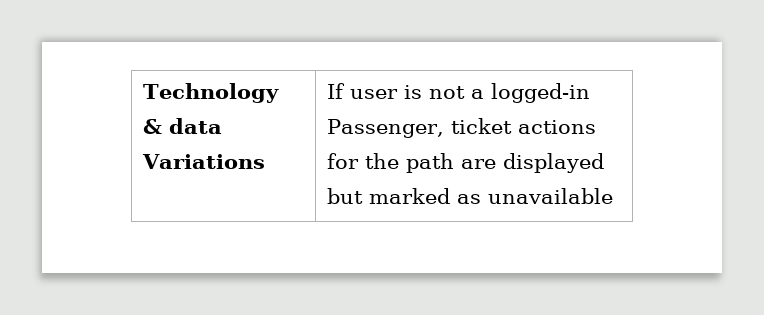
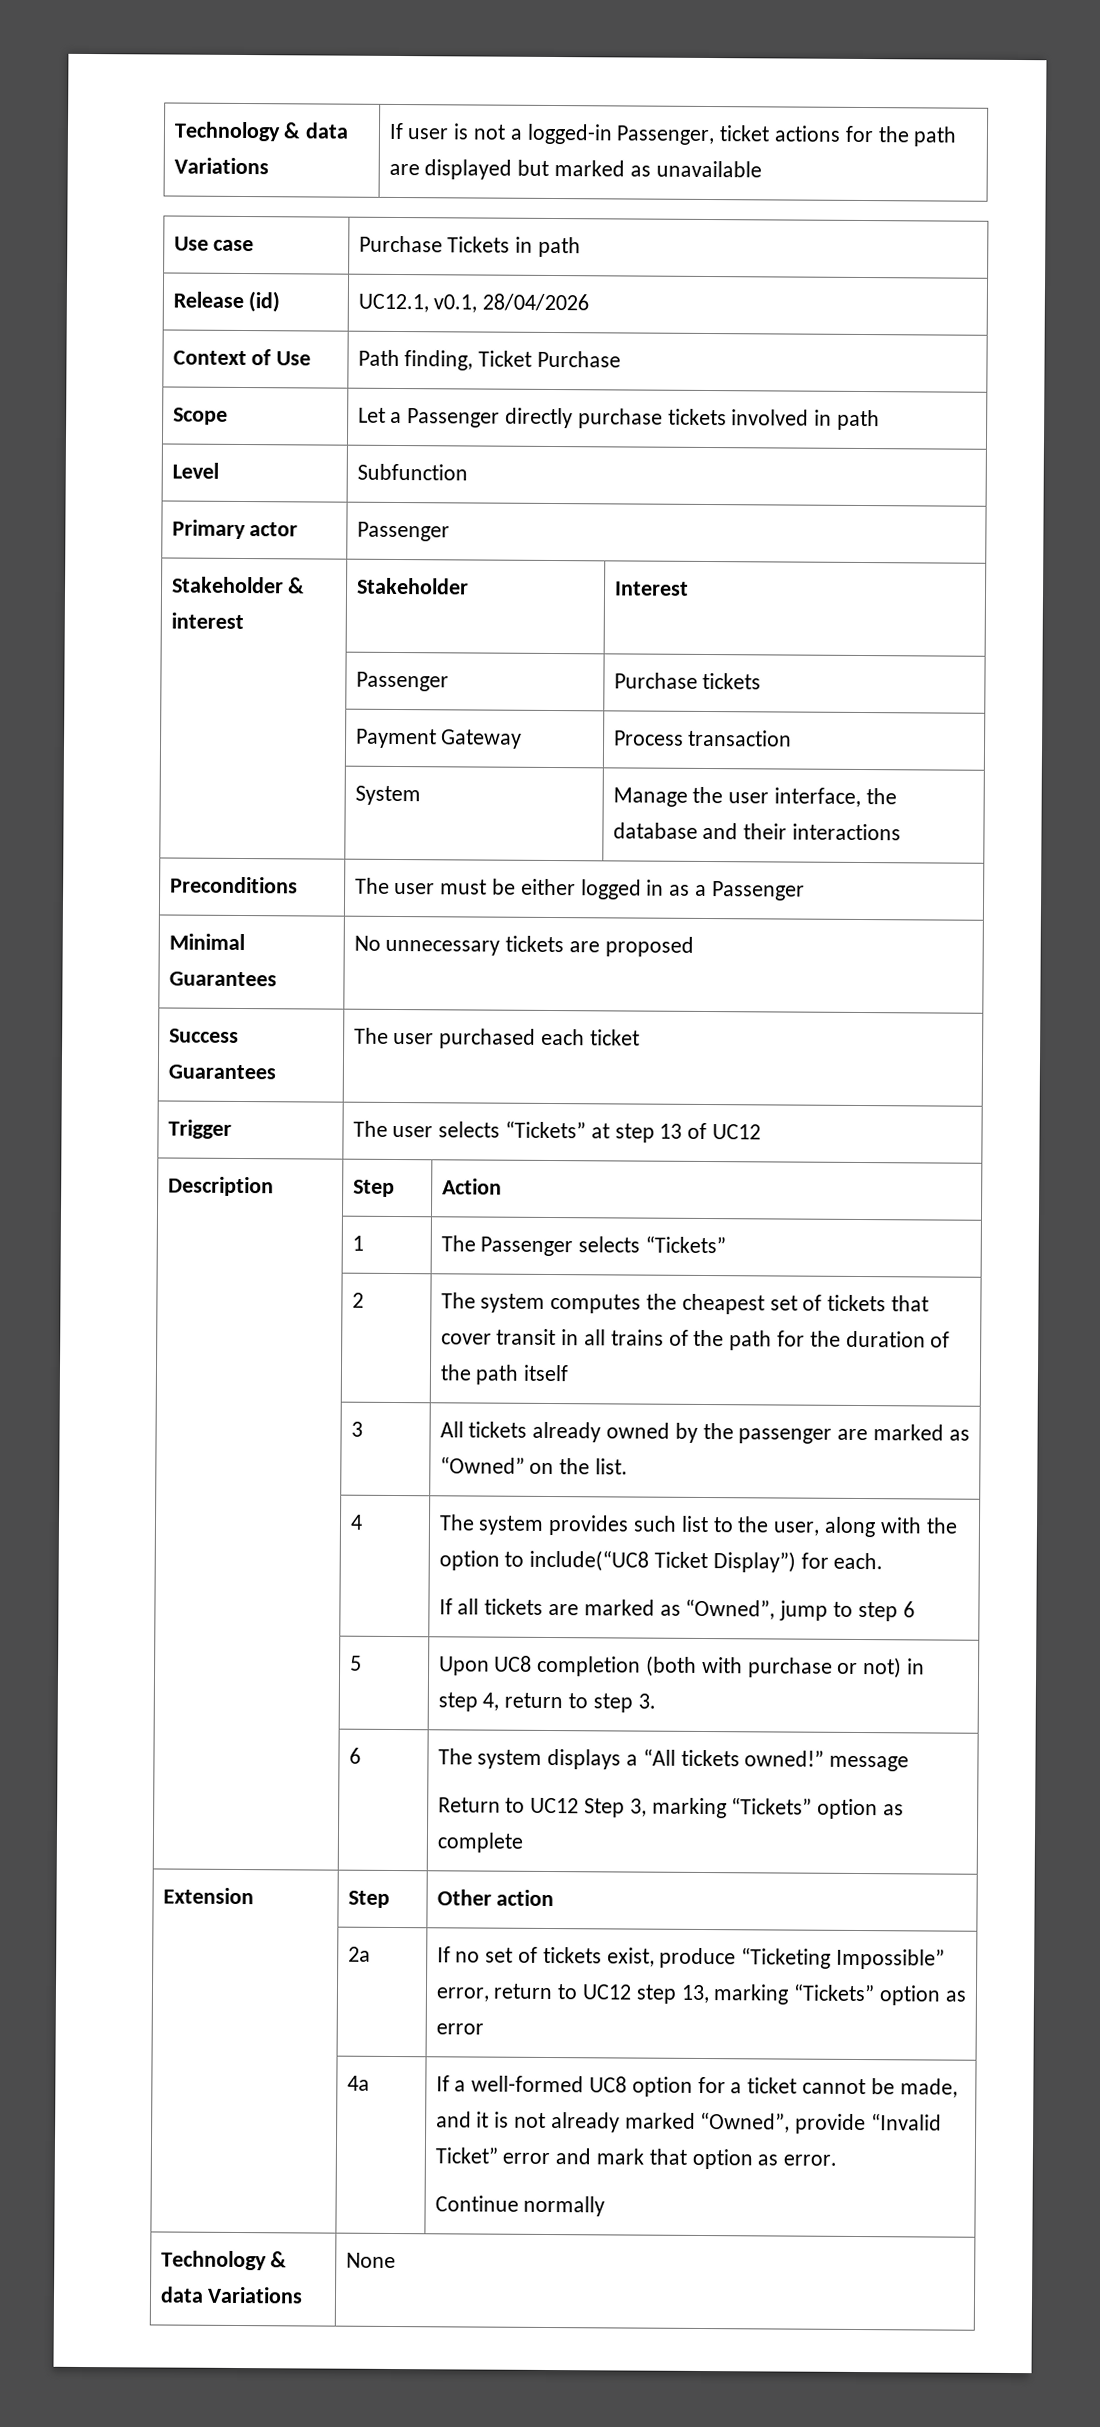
+ Use case | Purchase Tickets in path
+ Release (id) | UC12.1, v0.1, 28/04/2026
+ Context of Use | Path finding, Ticket Purchase
+ Scope | Let a Passenger directly purchase tickets involved in path
+ Level | Subfunction
+ Primary actor | Passenger
+ Stakeholder & interest | Stakeholder | Interest
+ | Passenger | Purchase tickets
+ | Payment Gateway | Process transaction
+ | System | Manage the user interface, the database and their interactions
+ Preconditions | The user must be either logged in as a Passenger
+ Minimal Guarantees | No unnecessary tickets are proposed
+ Success Guarantees | The user purchased each ticket
+ Trigger | The user selects “Tickets” at step 13 of UC12
+ Description | Step | Action
+ | 1 | The Passenger selects “Tickets”
+ | 2 | The system computes the cheapest set of tickets that cover transit in all trains of the path for the duration of the path itself
+ | 3 | All tickets already owned by the passenger are marked as “Owned” on the list.
+ | 4 | The system provides such list to the user, along with the option to include(“UC8 Ticket Display”) for each.
+ If all tickets are marked as “Owned”, jump to step 6
+ | 5 | Upon UC8 completion (both with purchase or not) in step 4, return to step 3.
+ | 6 | The system displays a “All tickets owned!” message
+ Return to UC12 Step 3, marking “Tickets” option as complete
+ Extension | Step | Other action
+ | 2a | If no set of tickets exist, produce “Ticketing Impossible” error, return to UC12 step 13, marking “Tickets” option as error
+ | 4a | If a well-formed UC8 option for a ticket cannot be made, and it is not already marked “Owned”, provide “Invalid Ticket” error and mark that option as error.
+ Continue normally
+ Technology & data Variations | None

